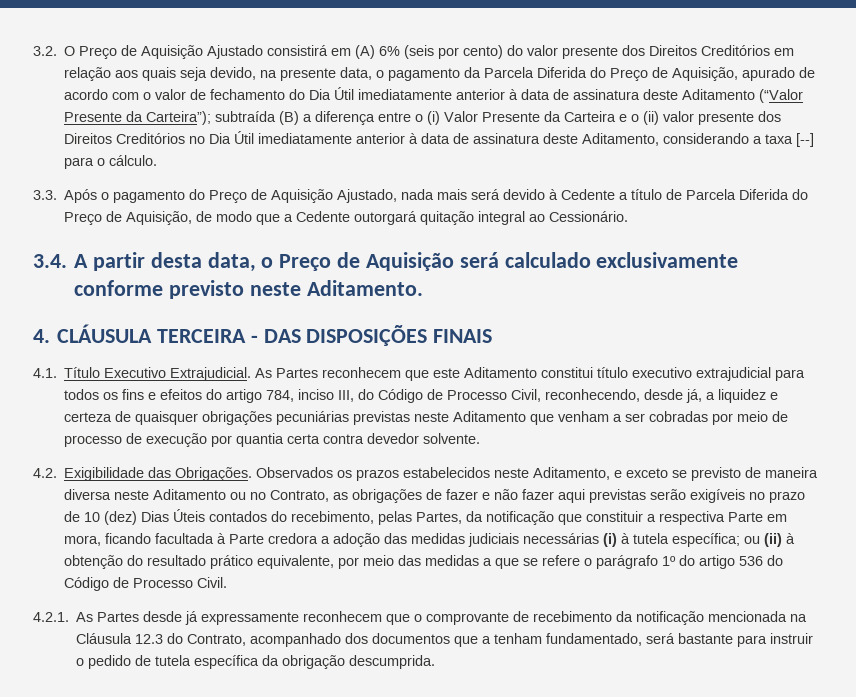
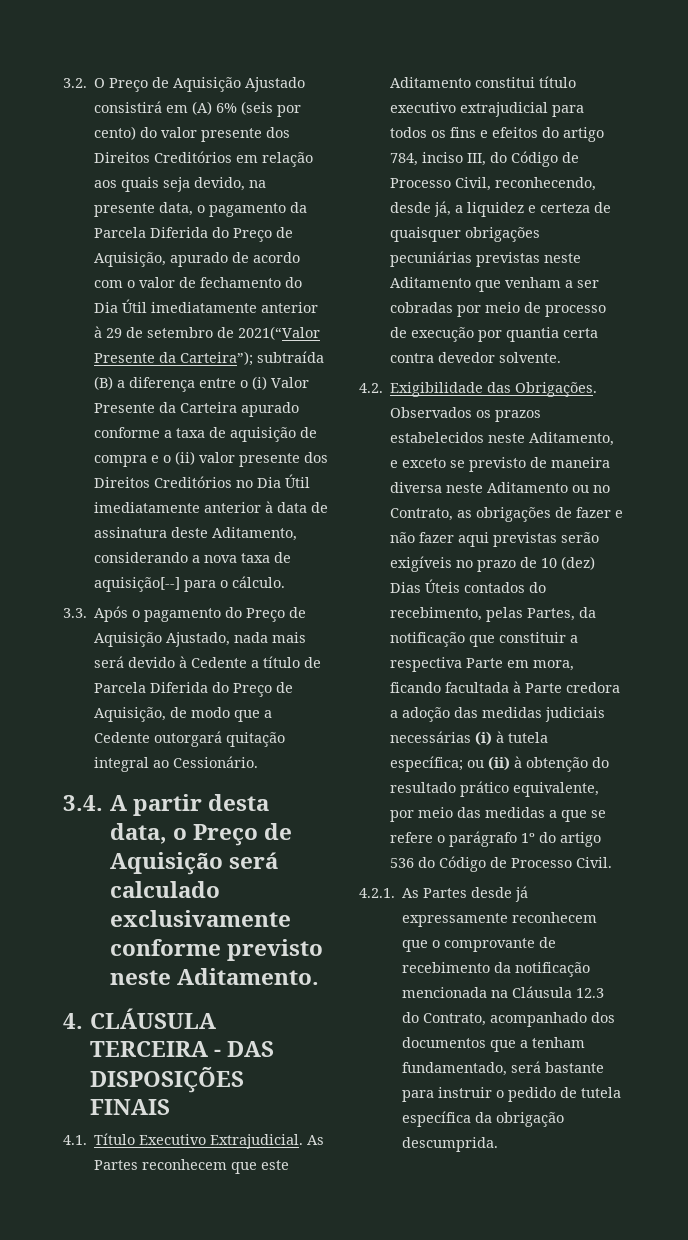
- 3.2. O Preço de Aquisição Ajustado consistirá em (A) 6% (seis por cento) do valor presente dos Direitos Creditórios em relação aos quais seja devido, na presente data, o pagamento da Parcela Diferida do Preço de Aquisição, apurado de acordo com o valor de fechamento do Dia Útil imediatamente anterior à data de assinatura deste Aditamento (“Valor Presente da Carteira”);
+ 3.2. O Preço de Aquisição Ajustado consistirá em (A) 6% (seis por cento) do valor presente dos Direitos Creditórios em relação aos quais seja devido, na presente data, o pagamento da Parcela Diferida do Preço de Aquisição, apurado de acordo com o valor de fechamento do Dia Útil imediatamente anterior à 29 de setembro de 2021(“Valor Presente da Carteira”);
- subtraída (B) a diferença entre o (i) Valor Presente da Carteira e o (ii) valor presente dos Direitos Creditórios no Dia Útil imediatamente anterior à data de assinatura deste Aditamento, considerando a taxa [--] para o cálculo.
+ subtraída (B) a diferença entre o (i) Valor Presente da Carteira apurado conforme a taxa de aquisição de compra e o (ii) valor presente dos Direitos Creditórios no Dia Útil imediatamente anterior à data de assinatura deste Aditamento, considerando a nova taxa de aquisição[--] para o cálculo.

